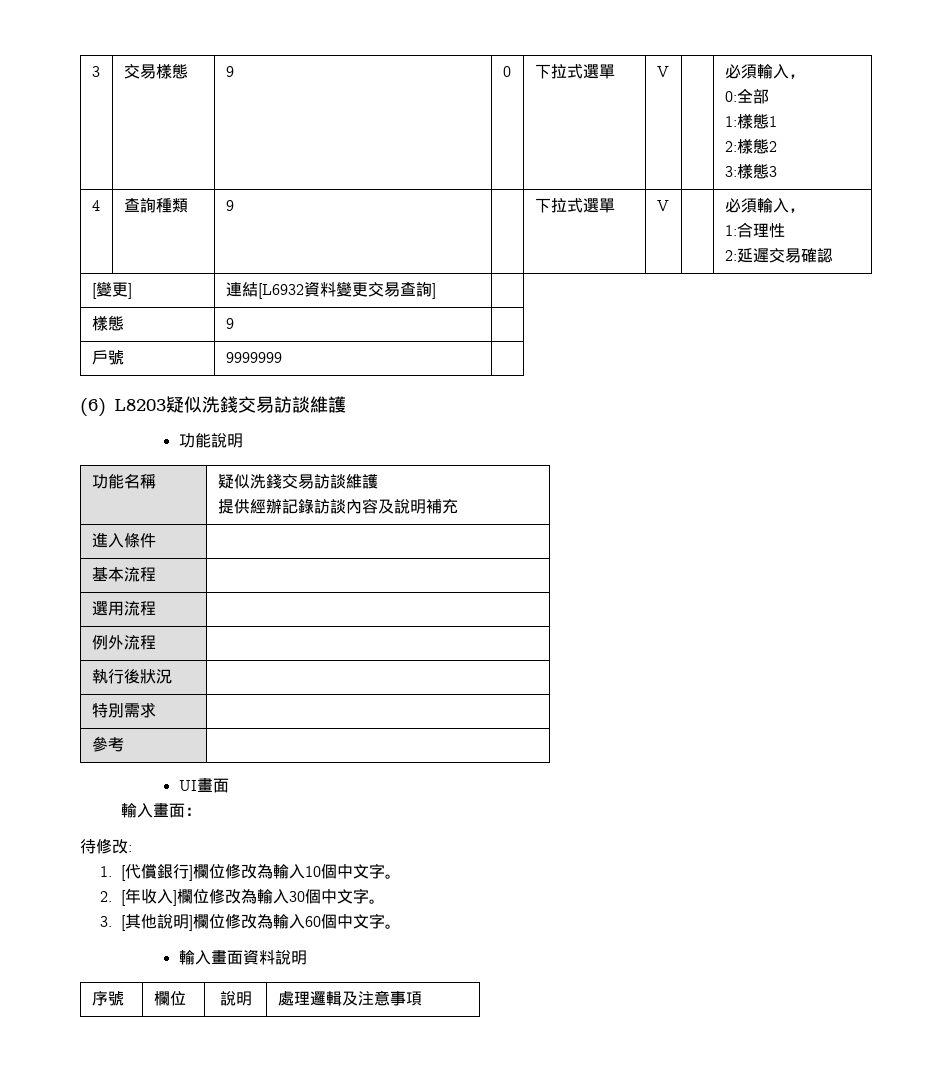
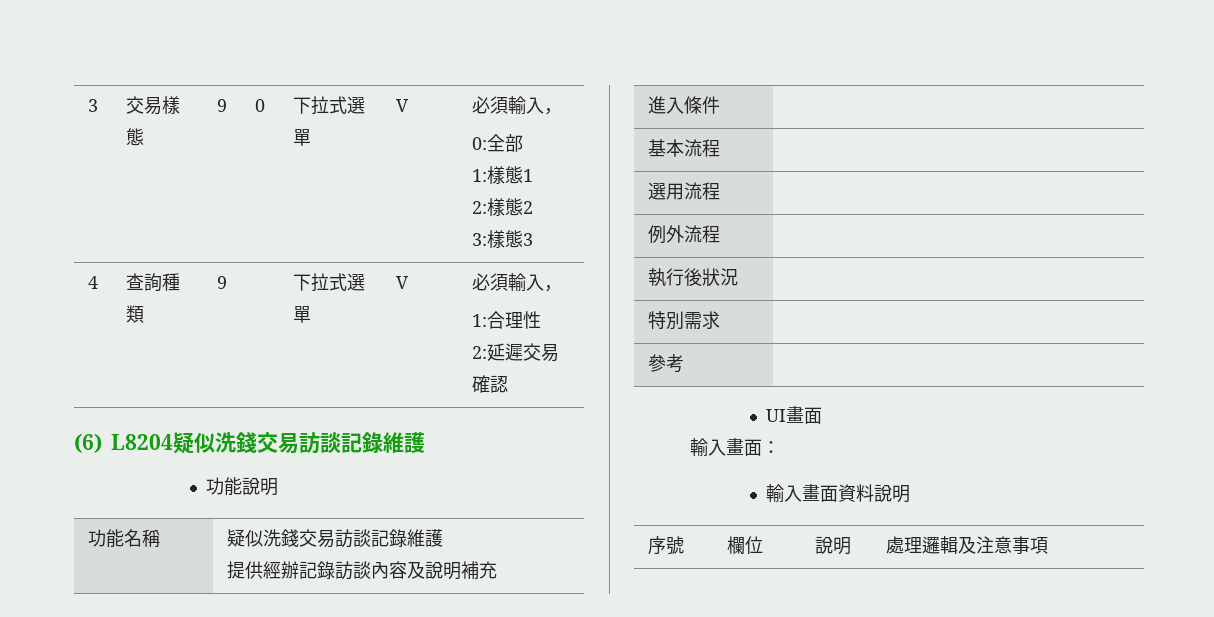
- [變更] | 連結[L6932資料變更交易查詢] |
- 樣態 | 9 |
- 戶號 | 9999999 |
- (6) L8203疑似洗錢交易訪談維護
+ (6) L8204疑似洗錢交易訪談記錄維護
- 功能名稱 | 疑似洗錢交易訪談維護
+ 功能名稱 | 疑似洗錢交易訪談記錄維護
- 待修改:
- 1. [代償銀行]欄位修改為輸入10個中文字。
- 2. [年收入]欄位修改為輸入30個中文字。
- 3. [其他說明]欄位修改為輸入60個中文字。

